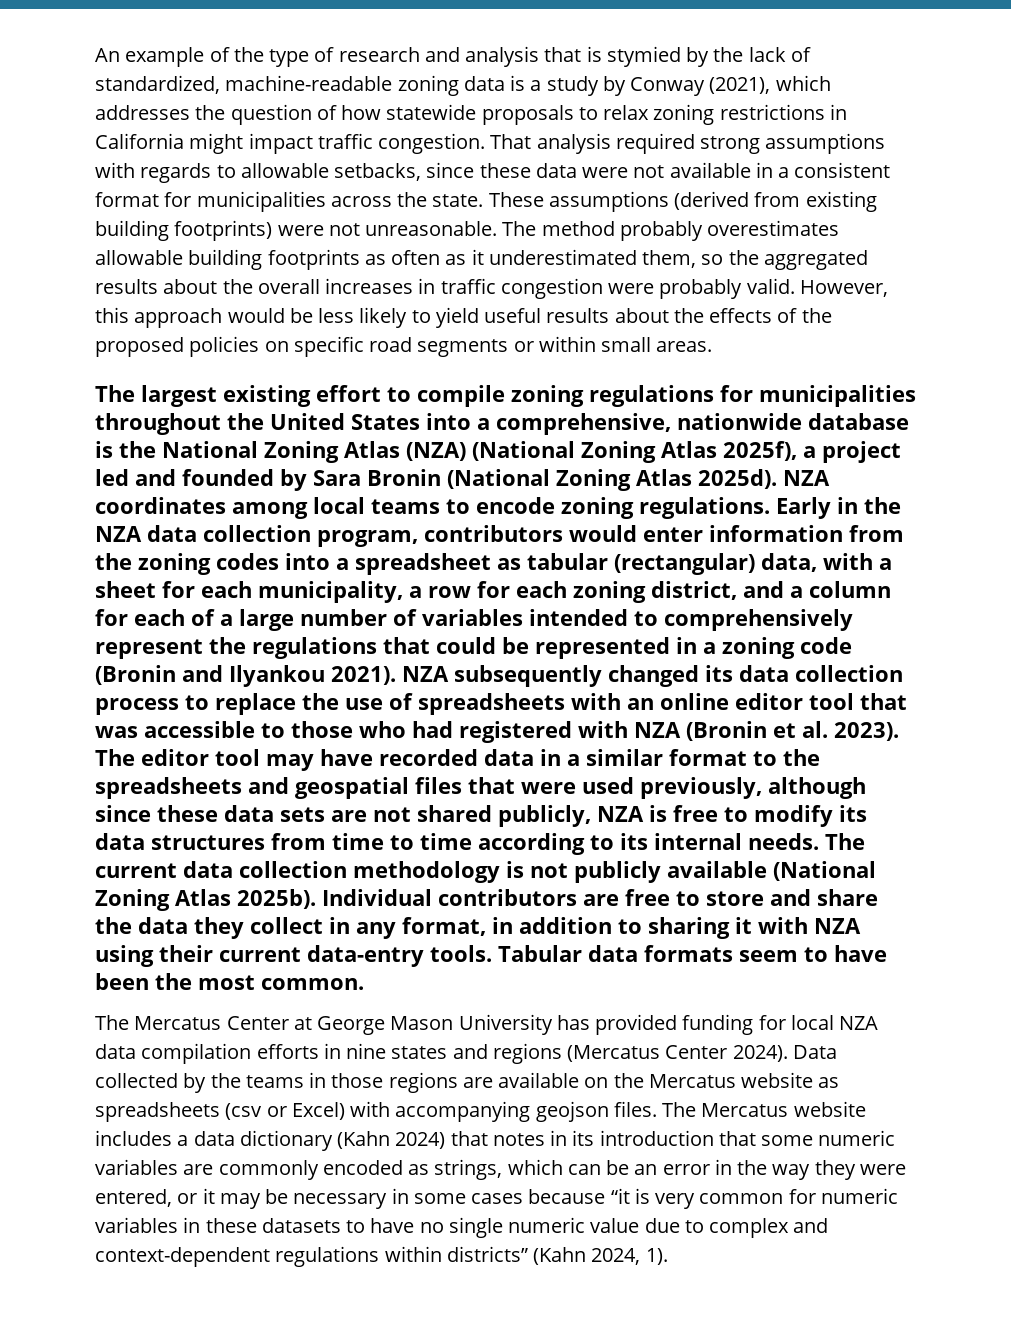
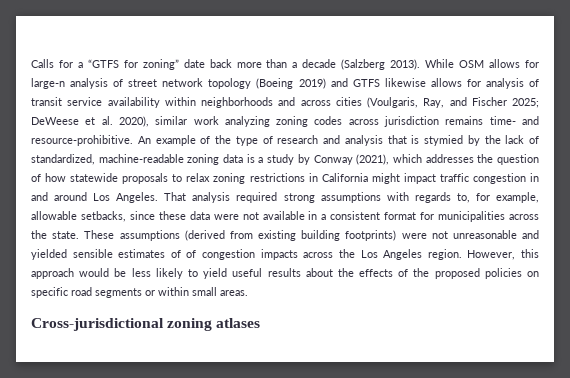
+ Calls for a “GTFS for zoning” date back more than a decade (Salzberg 2013). While OSM allows for large-n analysis of street network topology (Boeing 2019) and GTFS likewise allows for analysis of transit service availability within neighborhoods and across cities (Voulgaris, Ray, and Fischer 2025; DeWeese et al. 2020), similar work analyzing zoning codes across jurisdiction remains time- and resource-prohibitive.
- An example of the type of research and analysis that is stymied by the lack of standardized, machine-readable zoning data is a study by Conway (2021), which addresses the question of how statewide proposals to relax zoning restrictions in California might impact traffic congestion.
+ An example of the type of research and analysis that is stymied by the lack of standardized, machine-readable zoning data is a study by Conway (2021), which addresses the question of how statewide proposals to relax zoning restrictions in California might impact traffic congestion in and around Los Angeles.
- That analysis required strong assumptions with regards to allowable setbacks, since these data were not available in a consistent format for municipalities across the state.
+ That analysis required strong assumptions with regards to, for example, allowable setbacks, since these data were not available in a consistent format for municipalities across the state.
- These assumptions (derived from existing building footprints) were not unreasonable. The method probably overestimates allowable building footprints as often as it underestimated them, so the aggregated results about the overall increases in traffic congestion were probably valid.
+ These assumptions (derived from existing building footprints) were not unreasonable and yielded sensible estimates of of congestion impacts across the Los Angeles region.
- The largest existing effort to compile zoning regulations for municipalities throughout the United States into a comprehensive, nationwide database is the National Zoning Atlas (NZA) (National Zoning Atlas 2025f), a project led and founded by Sara Bronin (National Zoning Atlas 2025d). NZA coordinates among local teams to encode zoning regulations. Early in the NZA data collection program, contributors would enter information from the zoning codes into a spreadsheet as tabular (rectangular) data, with a sheet for each municipality, a row for each zoning district, and a column for each of a large number of variables intended to comprehensively represent the regulations that could be represented in a zoning code (Bronin and Ilyankou 2021). NZA subsequently changed its data collection process to replace the use of spreadsheets with an online editor tool that was accessible to those who had registered with NZA (Bronin et al. 2023). The editor tool may have recorded data in a similar format to the spreadsheets and geospatial files that were used previously, although since these data sets are not shared publicly, NZA is free to modify its data structures from time to time according to its internal needs. The current data collection methodology is not publicly available (National Zoning Atlas 2025b). Individual contributors are free to store and share the data they collect in any format, in addition to sharing it with NZA using their current data-entry tools. Tabular data formats seem to have been the most common.
- The Mercatus Center at George Mason University has provided funding for local NZA data compilation efforts in nine states and regions (Mercatus Center 2024). Data collected by the teams in those regions are available on the Mercatus website as spreadsheets (csv or Excel) with accompanying geojson files. The Mercatus website includes a data dictionary (Kahn 2024) that notes in its introduction that some numeric variables are commonly encoded as strings, which can be an error in the way they were entered, or it may be necessary in some cases because “it is very common for numeric variables in these datasets to have no single numeric value due to complex and context-dependent regulations within districts” (Kahn 2024, 1).
+ Cross-jurisdictional zoning atlases

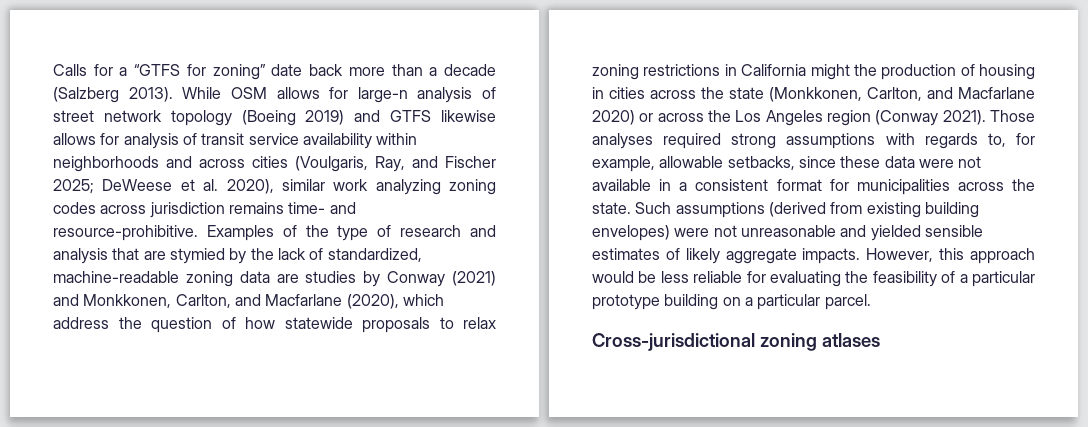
- An example of the type of research and analysis that is stymied by the lack of standardized, machine-readable zoning data is a study by Conway (2021), which addresses the question of how statewide proposals to relax zoning restrictions in California might impact traffic congestion in and around Los Angeles. That analysis required strong assumptions with regards to, for example, allowable setbacks, since these data were not available in a consistent format for municipalities across the state.
+ Examples of the type of research and analysis that are stymied by the lack of standardized, machine-readable zoning data are studies by Conway (2021) and Monkkonen, Carlton, and Macfarlane (2020), which address the question of how statewide proposals to relax zoning restrictions in California might the production of housing in cities across the state (Monkkonen, Carlton, and Macfarlane 2020) or across the Los Angeles region (Conway 2021). Those analyses required strong assumptions with regards to, for example, allowable setbacks, since these data were not available in a consistent format for municipalities across the state.
- These assumptions (derived from existing building footprints) were not unreasonable and yielded sensible estimates of of congestion impacts across the Los Angeles region.
+ Such assumptions (derived from existing building envelopes) were not unreasonable and yielded sensible estimates of likely aggregate impacts.
- However, this approach would be less likely to yield useful results about the effects of the proposed policies on specific road segments or within small areas.
+ However, this approach would be less reliable for evaluating the feasibility of a particular prototype building on a particular parcel.

